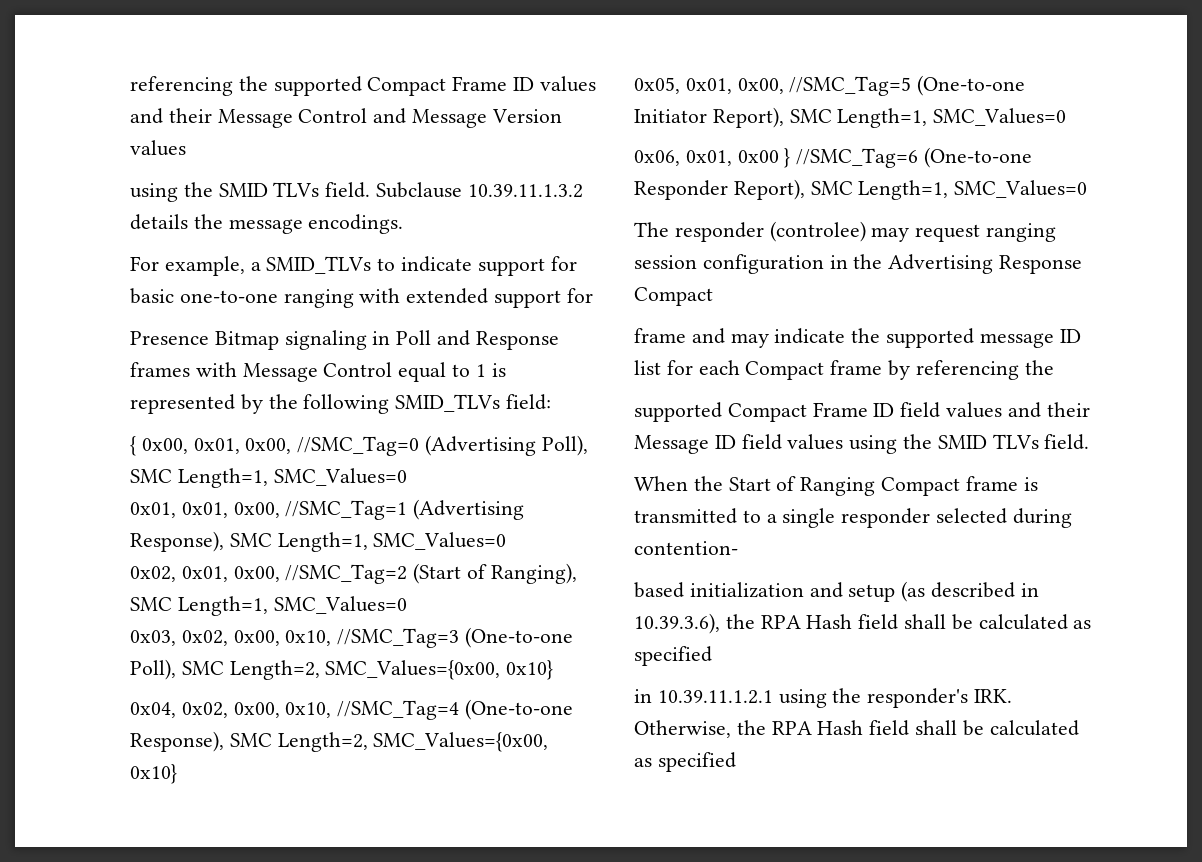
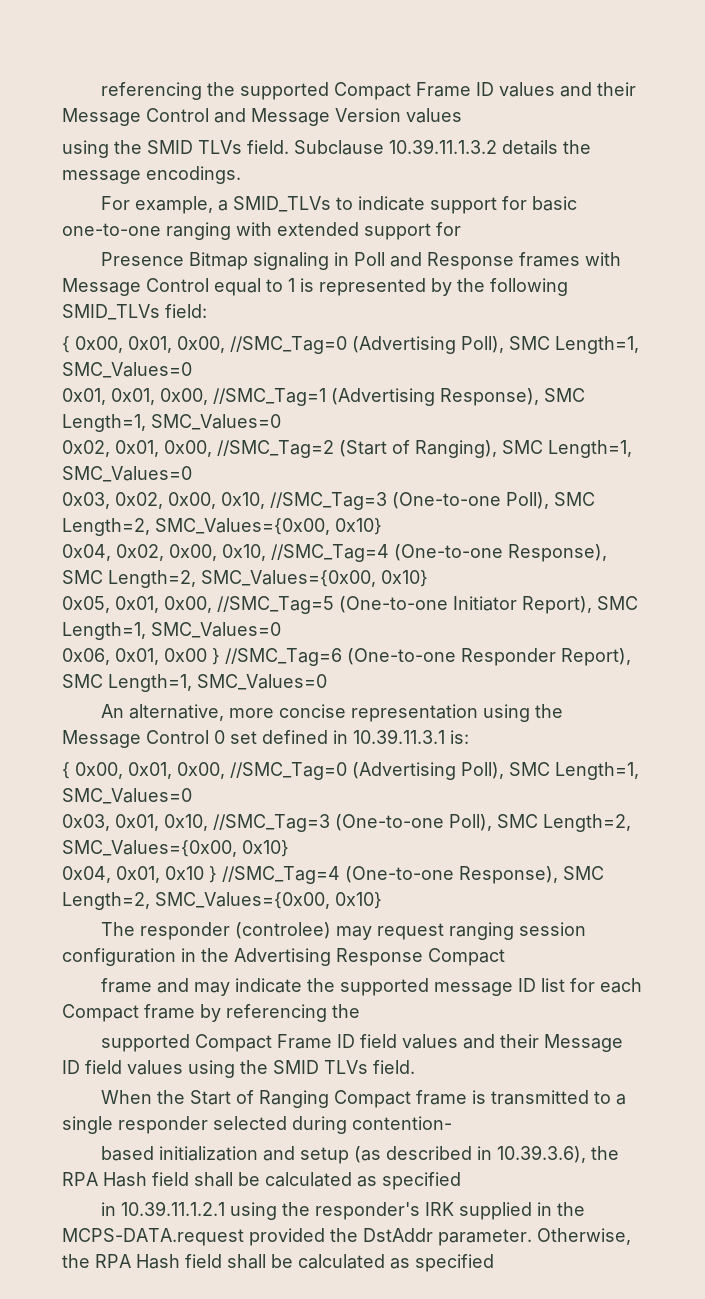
+ An alternative, more concise representation using the Message Control 0 set defined in 10.39.11.3.1 is:
+ { 0x00, 0x01, 0x00, //SMC_Tag=0 (Advertising Poll), SMC Length=1, SMC_Values=0
+ 0x03, 0x01, 0x10, //SMC_Tag=3 (One-to-one Poll), SMC Length=2, SMC_Values={0x00, 0x10}
+ 0x04, 0x01, 0x10 } //SMC_Tag=4 (One-to-one Response), SMC Length=2, SMC_Values={0x00, 0x10}
- in 10.39.11.1.2.1 using the responder's IRK. Otherwise, the RPA Hash field shall be calculated as specified
+ in 10.39.11.1.2.1 using the responder's IRK supplied in the MCPS-DATA.request provided the DstAddr parameter. Otherwise, the RPA Hash field shall be calculated as specified

